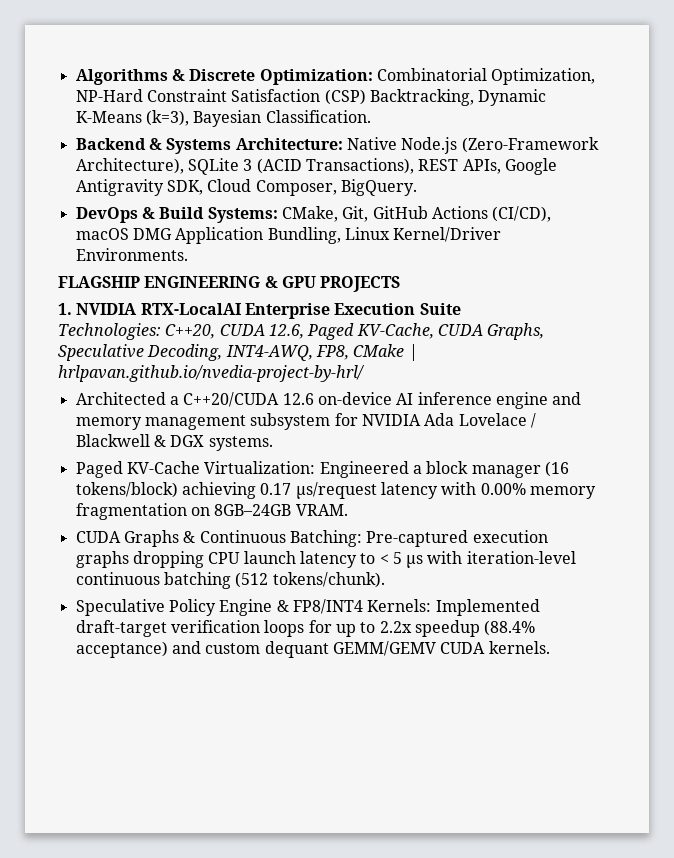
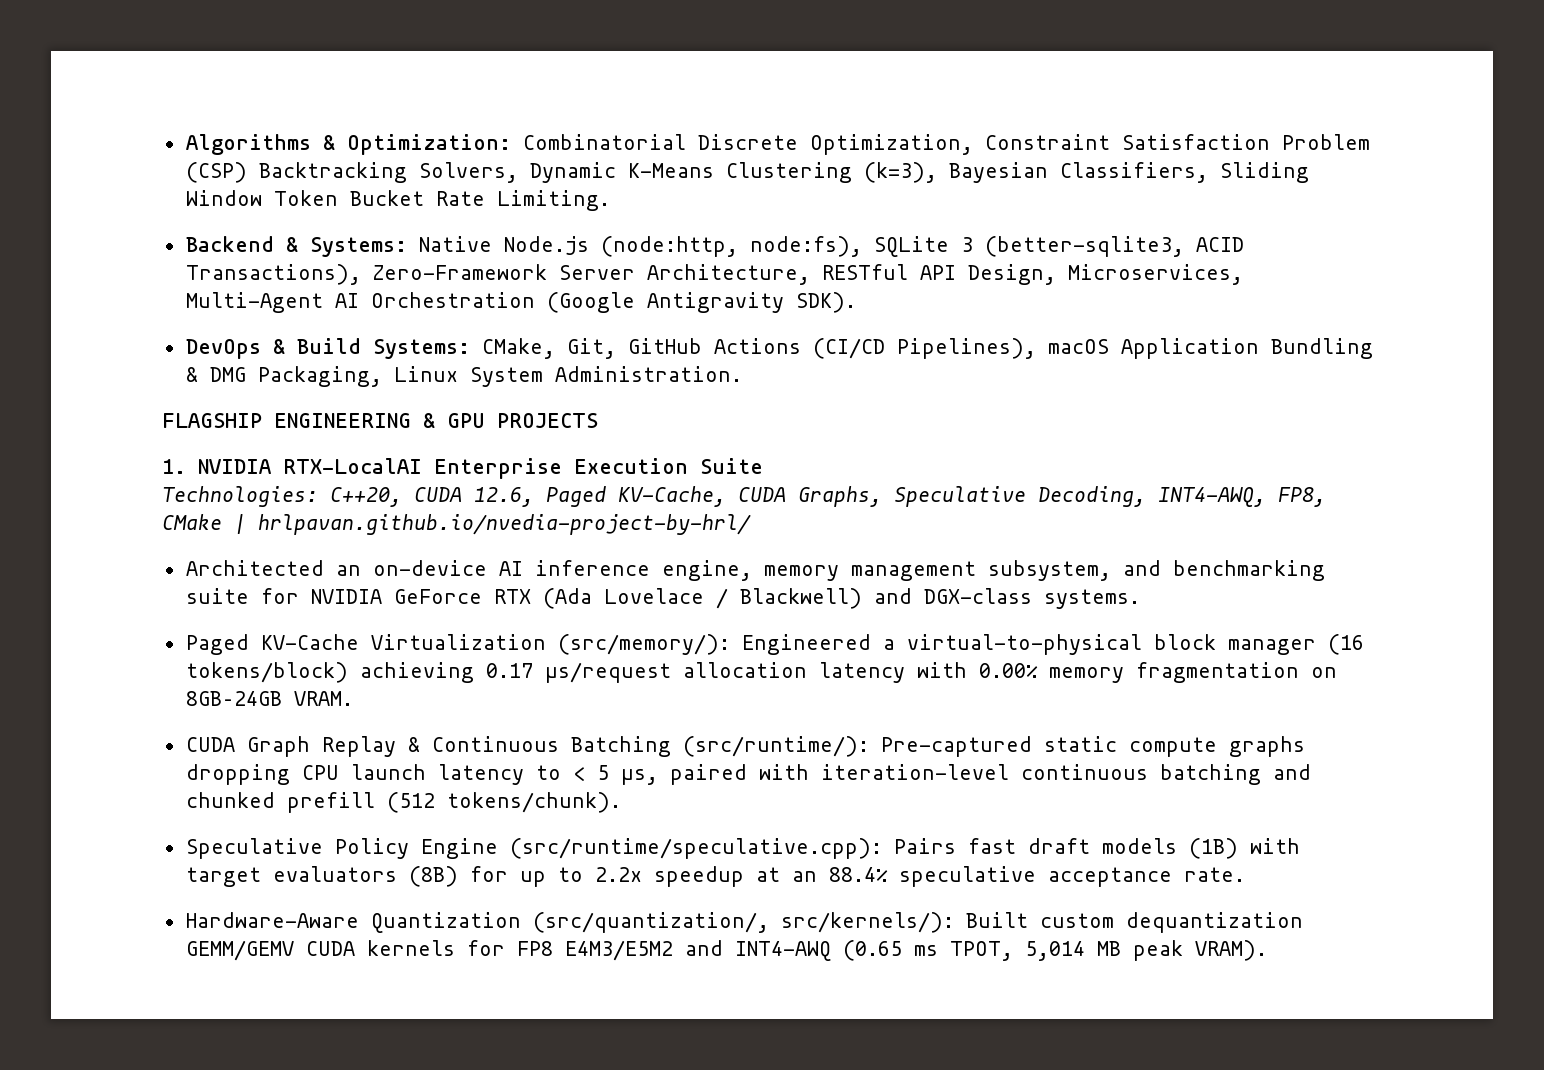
- Algorithms & Discrete Optimization: Combinatorial Optimization, NP-Hard Constraint Satisfaction (CSP) Backtracking, Dynamic K-Means (k=3), Bayesian Classification.
- Backend & Systems Architecture: Native Node.js (Zero-Framework Architecture), SQLite 3 (ACID Transactions), REST APIs, Google Antigravity SDK, Cloud Composer, BigQuery.
+ Algorithms & Optimization: Combinatorial Discrete Optimization, Constraint Satisfaction Problem (CSP) Backtracking Solvers, Dynamic K-Means Clustering (k=3), Bayesian Classifiers, Sliding Window Token Bucket Rate Limiting.
+ Backend & Systems: Native Node.js (node:http, node:fs), SQLite 3 (better-sqlite3, ACID Transactions), Zero-Framework Server Architecture, RESTful API Design, Microservices, Multi-Agent AI Orchestration (Google Antigravity SDK).
- DevOps & Build Systems: CMake, Git, GitHub Actions (CI/CD), macOS DMG Application Bundling, Linux Kernel/Driver Environments.
+ DevOps & Build Systems: CMake, Git, GitHub Actions (CI/CD Pipelines), macOS Application Bundling & DMG Packaging, Linux System Administration.
- Architected a C++20/CUDA 12.6 on-device AI inference engine and memory management subsystem for NVIDIA Ada Lovelace / Blackwell & DGX systems.
+ Architected an on-device AI inference engine, memory management subsystem, and benchmarking suite for NVIDIA GeForce RTX (Ada Lovelace / Blackwell) and DGX-class systems.
- Paged KV-Cache Virtualization: Engineered a block manager (16 tokens/block) achieving 0.17 µs/request latency with 0.00% memory fragmentation on 8GB–24GB VRAM.
+ Paged KV-Cache Virtualization (src/memory/): Engineered a virtual-to-physical block manager (16 tokens/block) achieving 0.17 µs/request allocation latency with 0.00% memory fragmentation on 8GB–24GB VRAM.
- CUDA Graphs & Continuous Batching: Pre-captured execution graphs dropping CPU launch latency to < 5 µs with iteration-level continuous batching (512 tokens/chunk).
+ CUDA Graph Replay & Continuous Batching (src/runtime/): Pre-captured static compute graphs dropping CPU launch latency to < 5 µs, paired with iteration-level continuous batching and chunked prefill (512 tokens/chunk).
- Speculative Policy Engine & FP8/INT4 Kernels: Implemented draft-target verification loops for up to 2.2x speedup (88.4% acceptance) and custom dequant GEMM/GEMV CUDA kernels.
+ Speculative Policy Engine (src/runtime/speculative.cpp): Pairs fast draft models (1B) with target evaluators (8B) for up to 2.2x speedup at an 88.4% speculative acceptance rate.
+ Hardware-Aware Quantization (src/quantization/, src/kernels/): Built custom dequantization GEMM/GEMV CUDA kernels for FP8 E4M3/E5M2 and INT4-AWQ (0.65 ms TPOT, 5,014 MB peak VRAM).

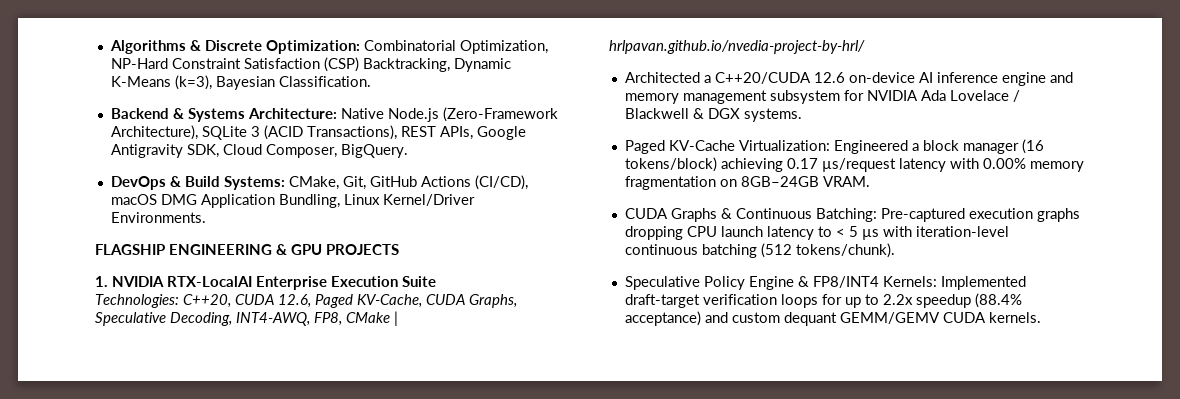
- Algorithms & Optimization: Combinatorial Discrete Optimization, Constraint Satisfaction Problem (CSP) Backtracking Solvers, Dynamic K-Means Clustering (k=3), Bayesian Classifiers, Sliding Window Token Bucket Rate Limiting.
- Backend & Systems: Native Node.js (node:http, node:fs), SQLite 3 (better-sqlite3, ACID Transactions), Zero-Framework Server Architecture, RESTful API Design, Microservices, Multi-Agent AI Orchestration (Google Antigravity SDK).
+ Algorithms & Discrete Optimization: Combinatorial Optimization, NP-Hard Constraint Satisfaction (CSP) Backtracking, Dynamic K-Means (k=3), Bayesian Classification.
+ Backend & Systems Architecture: Native Node.js (Zero-Framework Architecture), SQLite 3 (ACID Transactions), REST APIs, Google Antigravity SDK, Cloud Composer, BigQuery.
- DevOps & Build Systems: CMake, Git, GitHub Actions (CI/CD Pipelines), macOS Application Bundling & DMG Packaging, Linux System Administration.
+ DevOps & Build Systems: CMake, Git, GitHub Actions (CI/CD), macOS DMG Application Bundling, Linux Kernel/Driver Environments.
- Architected an on-device AI inference engine, memory management subsystem, and benchmarking suite for NVIDIA GeForce RTX (Ada Lovelace / Blackwell) and DGX-class systems.
+ Architected a C++20/CUDA 12.6 on-device AI inference engine and memory management subsystem for NVIDIA Ada Lovelace / Blackwell & DGX systems.
- Paged KV-Cache Virtualization (src/memory/): Engineered a virtual-to-physical block manager (16 tokens/block) achieving 0.17 µs/request allocation latency with 0.00% memory fragmentation on 8GB–24GB VRAM.
+ Paged KV-Cache Virtualization: Engineered a block manager (16 tokens/block) achieving 0.17 µs/request latency with 0.00% memory fragmentation on 8GB–24GB VRAM.
- CUDA Graph Replay & Continuous Batching (src/runtime/): Pre-captured static compute graphs dropping CPU launch latency to < 5 µs, paired with iteration-level continuous batching and chunked prefill (512 tokens/chunk).
+ CUDA Graphs & Continuous Batching: Pre-captured execution graphs dropping CPU launch latency to < 5 µs with iteration-level continuous batching (512 tokens/chunk).
- Speculative Policy Engine (src/runtime/speculative.cpp): Pairs fast draft models (1B) with target evaluators (8B) for up to 2.2x speedup at an 88.4% speculative acceptance rate.
- Hardware-Aware Quantization (src/quantization/, src/kernels/): Built custom dequantization GEMM/GEMV CUDA kernels for FP8 E4M3/E5M2 and INT4-AWQ (0.65 ms TPOT, 5,014 MB peak VRAM).
+ Speculative Policy Engine & FP8/INT4 Kernels: Implemented draft-target verification loops for up to 2.2x speedup (88.4% acceptance) and custom dequant GEMM/GEMV CUDA kernels.

